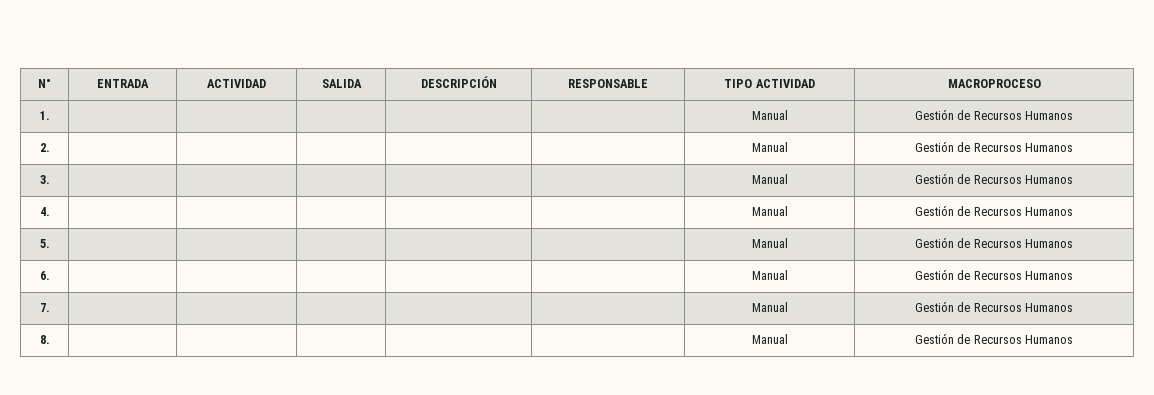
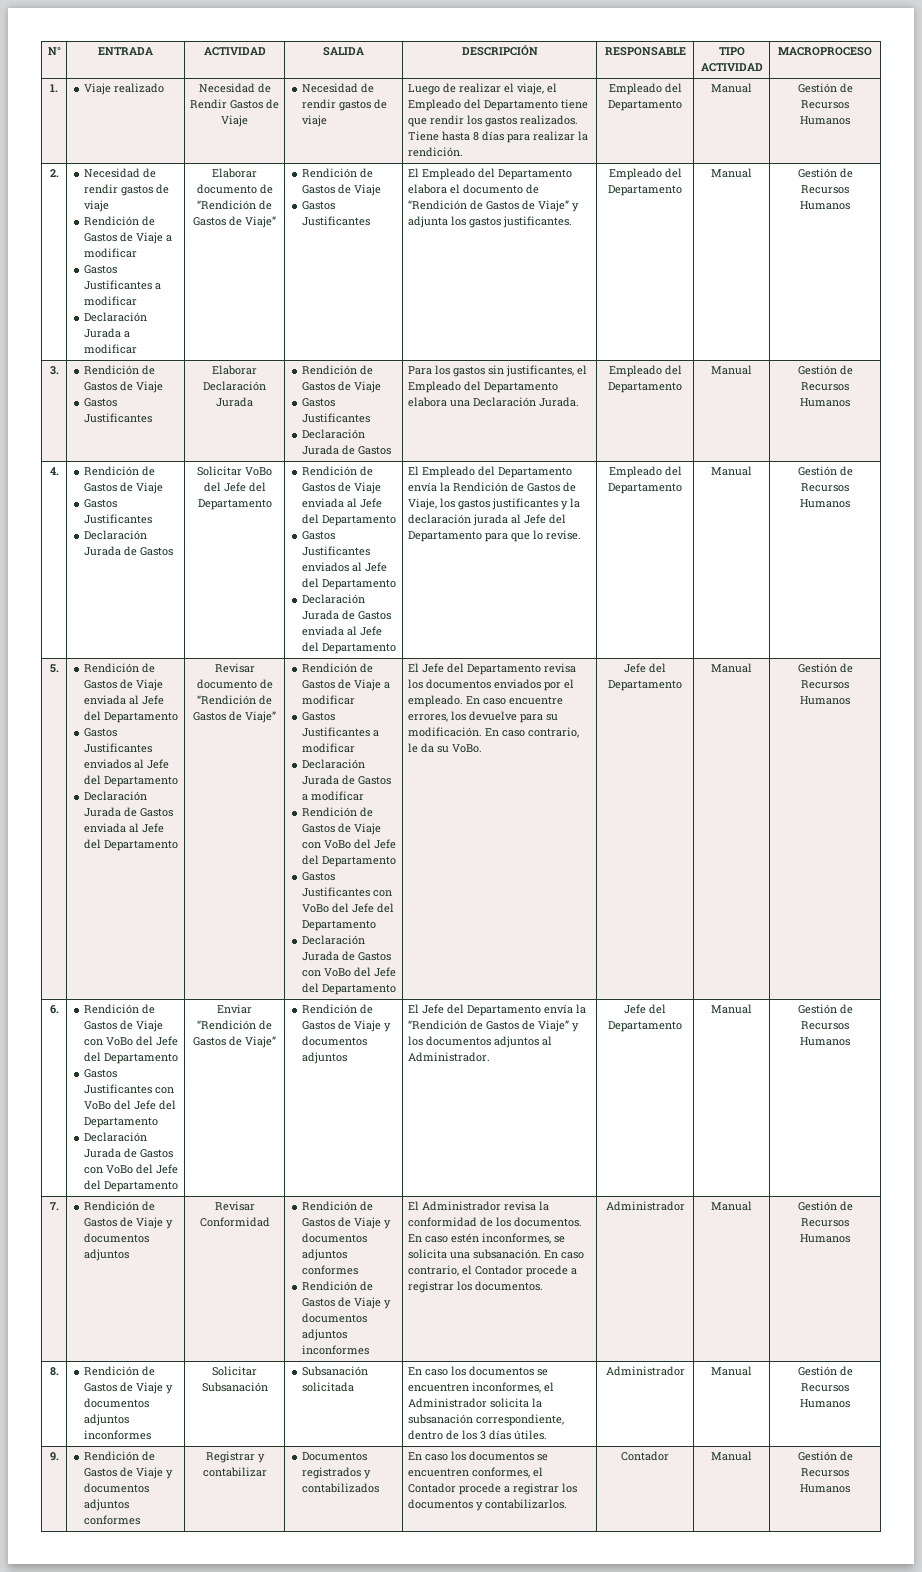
+ Viaje realizado | Necesidad de Rendir Gastos de Viaje | Necesidad de rendir gastos de viaje | Luego de realizar el viaje, el Empleado del Departamento tiene que rendir los gastos realizados. Tiene hasta 8 días para realizar la rendición. | Empleado del Departamento
- 2.
+ 2. | Necesidad de rendir gastos de viaje
+ Rendición de Gastos de Viaje a modificar
+ Gastos Justificantes a modificar
+ Declaración Jurada a modificar | Elaborar documento de “Rendición de Gastos de Viaje” | Rendición de Gastos de Viaje
+ Gastos Justificantes | El Empleado del Departamento elabora el documento de “Rendición de Gastos de Viaje” y adjunta los gastos justificantes. | Empleado del Departamento
- 3.
+ 3. | Rendición de Gastos de Viaje
+ Gastos Justificantes | Elaborar Declaración Jurada | Rendición de Gastos de Viaje
+ Gastos Justificantes
+ Declaración Jurada de Gastos | Para los gastos sin justificantes, el Empleado del Departamento elabora una Declaración Jurada. | Empleado del Departamento
- 4.
+ 4. | Rendición de Gastos de Viaje
+ Gastos Justificantes
+ Declaración Jurada de Gastos | Solicitar VoBo del Jefe del Departamento | Rendición de Gastos de Viaje enviada al Jefe del Departamento
+ Gastos Justificantes enviados al Jefe del Departamento
+ Declaración Jurada de Gastos enviada al Jefe del Departamento | El Empleado del Departamento envía la Rendición de Gastos de Viaje, los gastos justificantes y la declaración jurada al Jefe del Departamento para que lo revise. | Empleado del Departamento
- 5.
+ 5. | Rendición de Gastos de Viaje enviada al Jefe del Departamento
+ Gastos Justificantes enviados al Jefe del Departamento
+ Declaración Jurada de Gastos enviada al Jefe del Departamento | Revisar documento de “Rendición de Gastos de Viaje” | Rendición de Gastos de Viaje a modificar
+ Gastos Justificantes a modificar
+ Declaración Jurada de Gastos a modificar
+ Rendición de Gastos de Viaje con VoBo del Jefe del Departamento
+ Gastos Justificantes con VoBo del Jefe del Departamento
+ Declaración Jurada de Gastos con VoBo del Jefe del Departamento | El Jefe del Departamento revisa los documentos enviados por el empleado. En caso encuentre errores, los devuelve para su modificación. En caso contrario, le da su VoBo. | Jefe del Departamento
- 6.
+ 6. | Rendición de Gastos de Viaje con VoBo del Jefe del Departamento
+ Gastos Justificantes con VoBo del Jefe del Departamento
+ Declaración Jurada de Gastos con VoBo del Jefe del Departamento | Enviar “Rendición de Gastos de Viaje” | Rendición de Gastos de Viaje y documentos adjuntos | El Jefe del Departamento envía la “Rendición de Gastos de Viaje” y los documentos adjuntos al Administrador. | Jefe del Departamento
+ Rendición de Gastos de Viaje y documentos adjuntos | Revisar Conformidad | Rendición de Gastos de Viaje y documentos adjuntos conformes
+ Rendición de Gastos de Viaje y documentos adjuntos inconformes | El Administrador revisa la conformidad de los documentos. En caso estén inconformes, se solicita una subsanación. En caso contrario, el Contador procede a registrar los documentos. | Administrador
- 8. | | | | | | Manual | Gestión de Recursos Humanos
+ 8. | Rendición de Gastos de Viaje y documentos adjuntos inconformes | Solicitar Subsanación | Subsanación solicitada | En caso los documentos se encuentren inconformes, el Administrador solicita la subsanación correspondiente, dentro de los 3 días útiles. | Administrador | Manual | Gestión de Recursos Humanos
+ 9. | Rendición de Gastos de Viaje y documentos adjuntos conformes | Registrar y contabilizar | Documentos registrados y contabilizados | En caso los documentos se encuentren conformes, el Contador procede a registrar los documentos y contabilizarlos. | Contador | Manual | Gestión de Recursos Humanos

